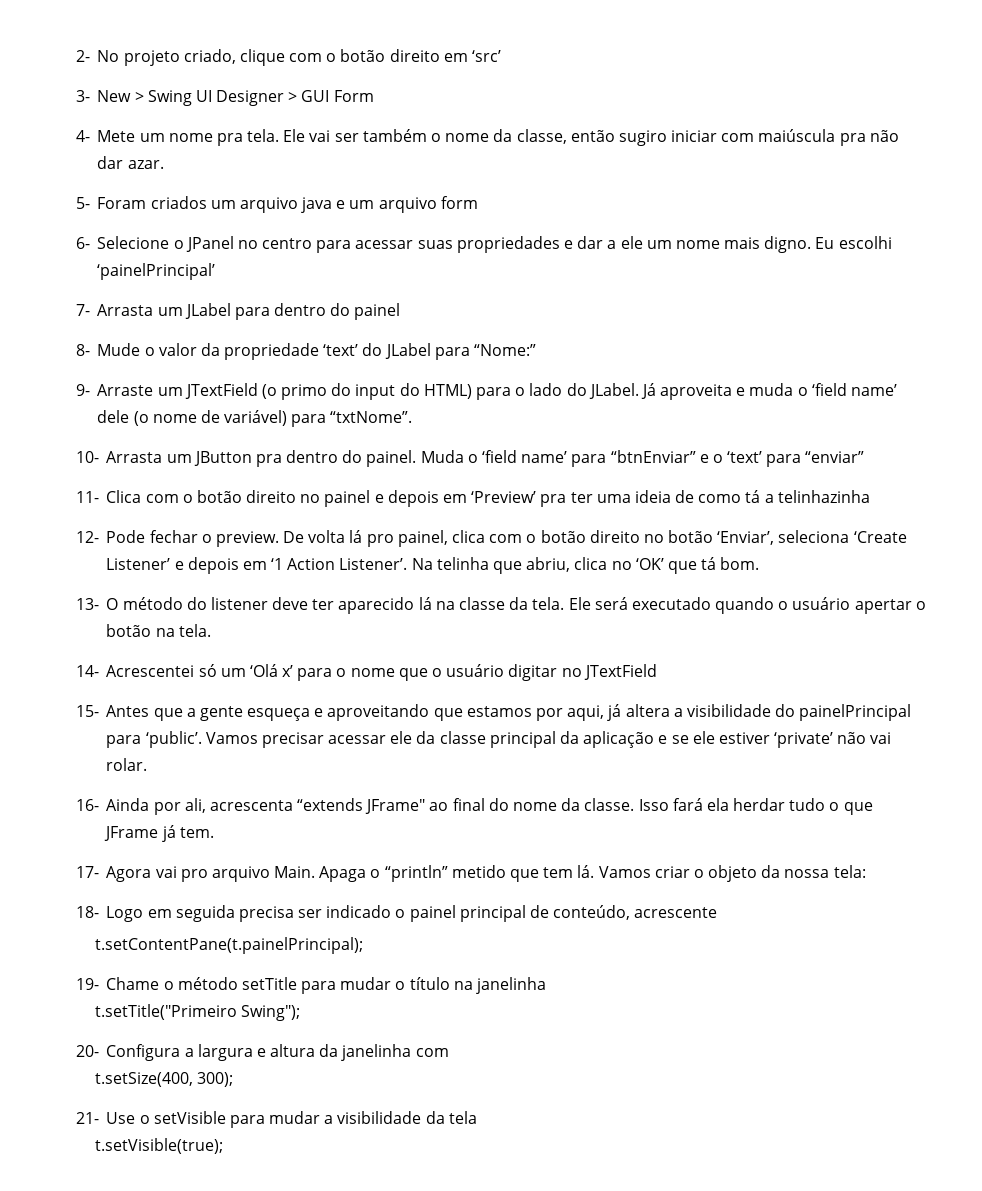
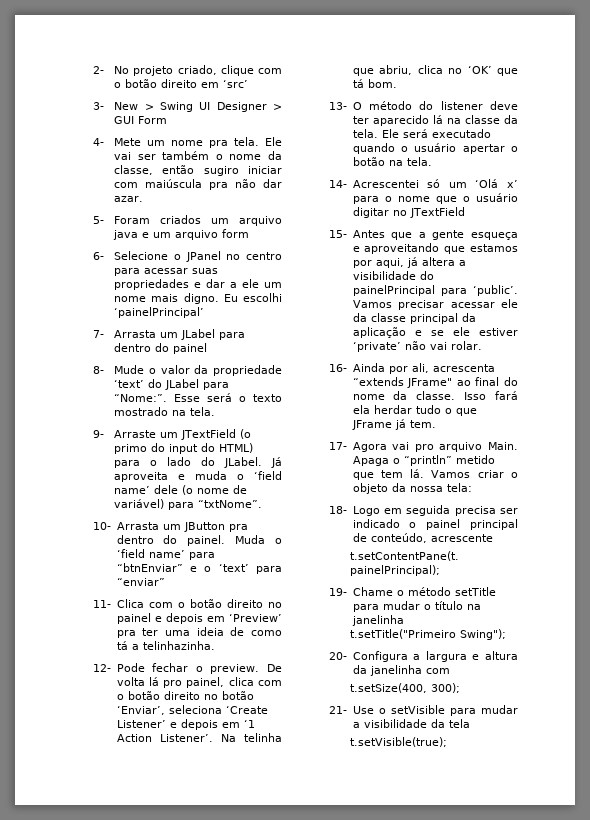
- 8- Mude o valor da propriedade ‘text’ do JLabel para “Nome:”
+ 8- Mude o valor da propriedade ‘text’ do JLabel para “Nome:”. Esse será o texto mostrado na tela.
- 11- Clica com o botão direito no painel e depois em ‘Preview’ pra ter uma ideia de como tá a telinhazinha
+ 11- Clica com o botão direito no painel e depois em ‘Preview’ pra ter uma ideia de como tá a telinhazinha.

